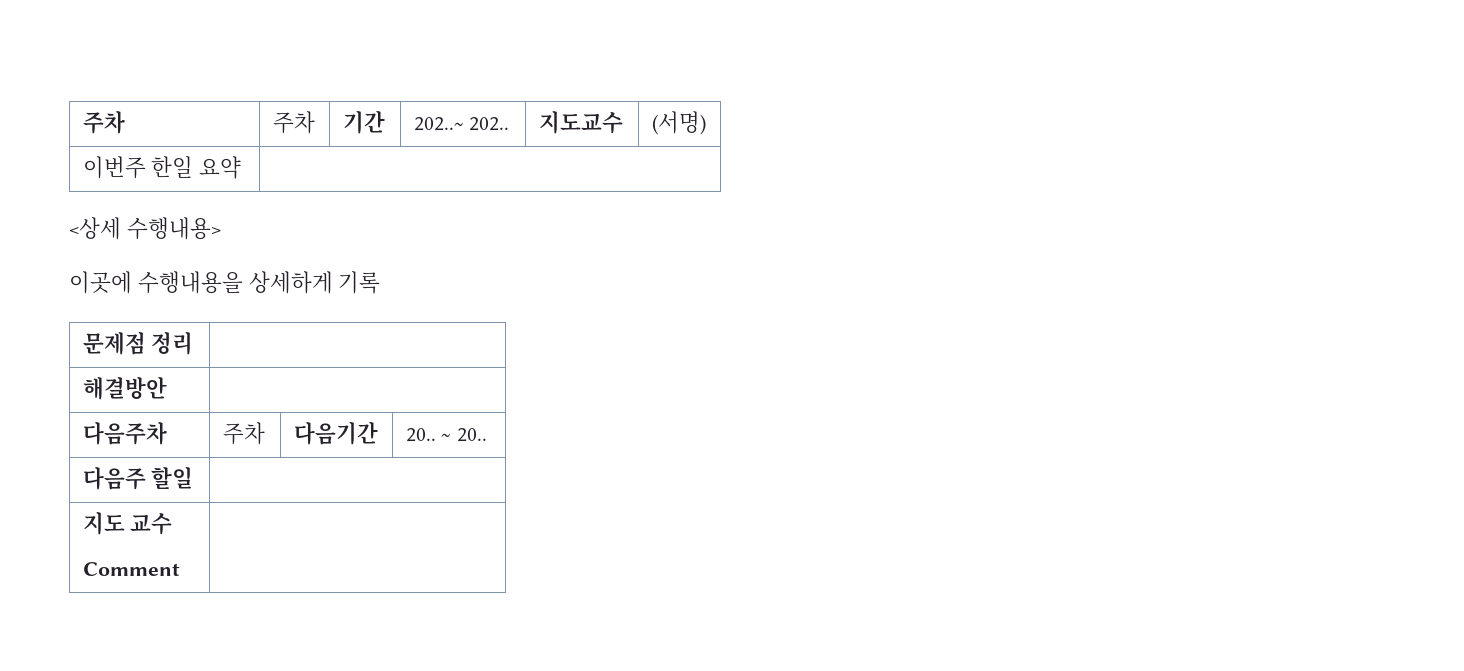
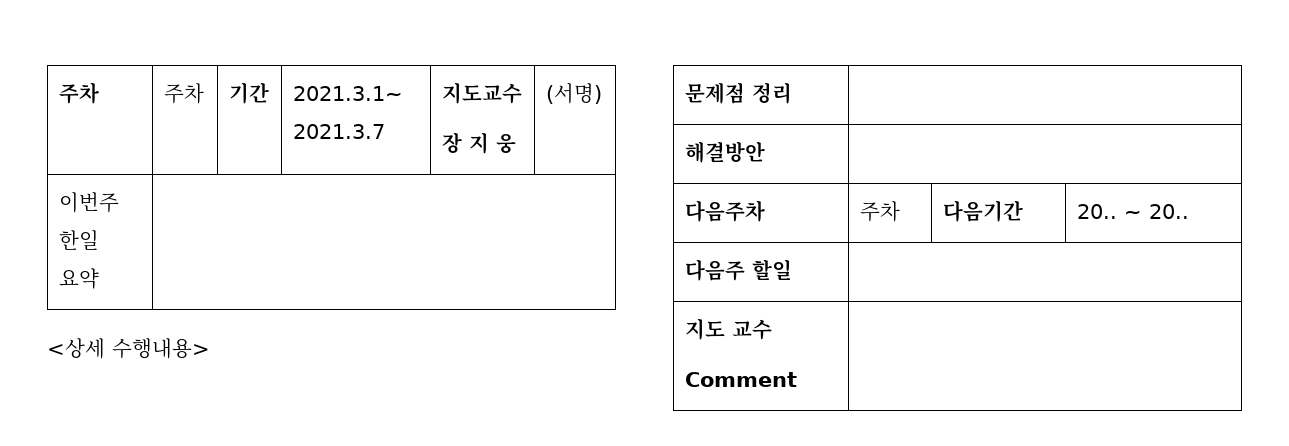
- 주차 | 주차 | 기간 | 202..~ 202.. | 지도교수 | (서명)
+ 주차 | 주차 | 기간 | 2021.3.1~ 2021.3.7 | 지도교수
+ 장 지 웅 | (서명)
- 이곳에 수행내용을 상세하게 기록

